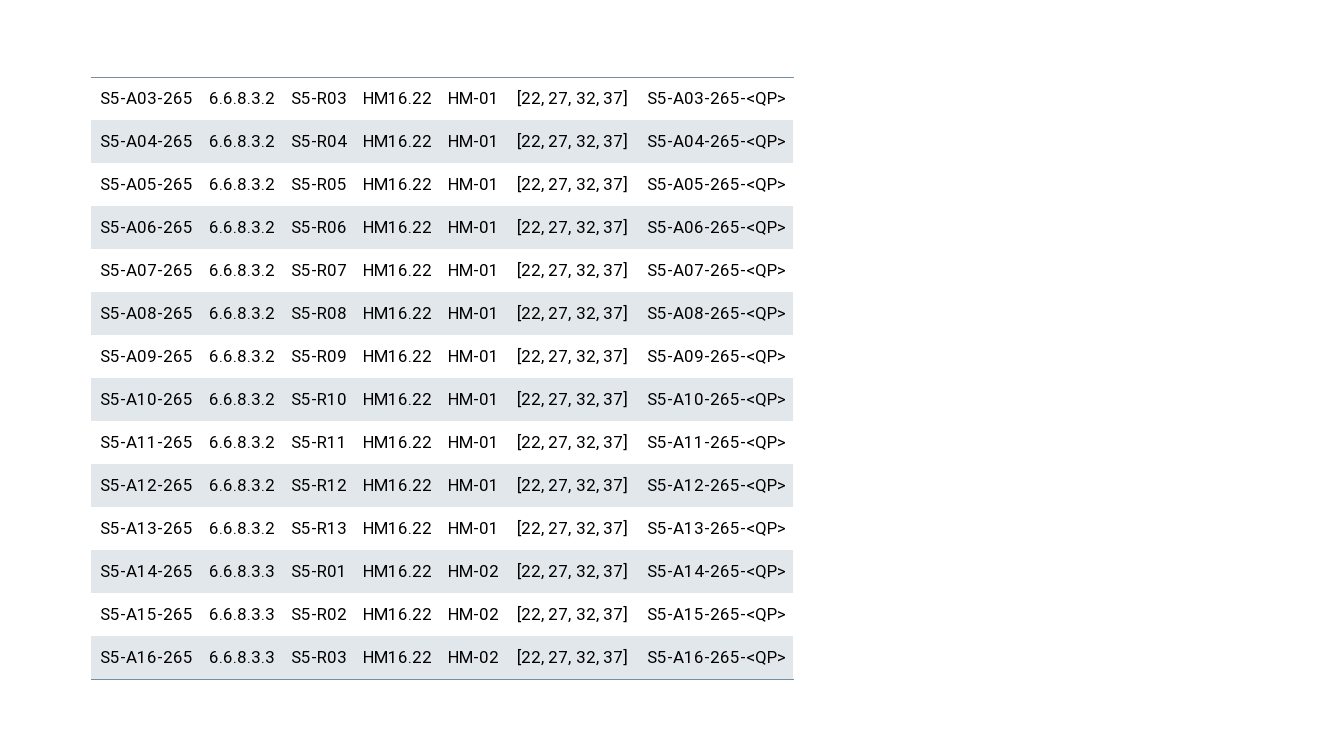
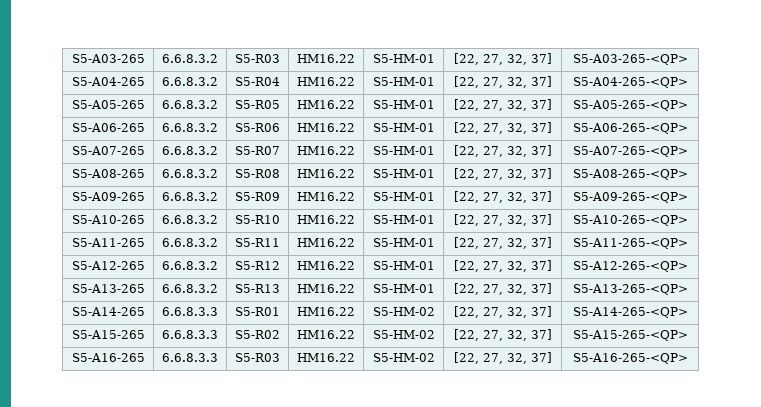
- S5-A03-265 | 6.6.8.3.2 | S5-R03 | HM16.22 | HM-01 | [22, 27, 32, 37] | S5-A03-265-<QP>
+ S5-A03-265 | 6.6.8.3.2 | S5-R03 | HM16.22 | S5-HM-01 | [22, 27, 32, 37] | S5-A03-265-<QP>
- S5-A04-265 | 6.6.8.3.2 | S5-R04 | HM16.22 | HM-01 | [22, 27, 32, 37] | S5-A04-265-<QP>
+ S5-A04-265 | 6.6.8.3.2 | S5-R04 | HM16.22 | S5-HM-01 | [22, 27, 32, 37] | S5-A04-265-<QP>
- S5-A05-265 | 6.6.8.3.2 | S5-R05 | HM16.22 | HM-01 | [22, 27, 32, 37] | S5-A05-265-<QP>
+ S5-A05-265 | 6.6.8.3.2 | S5-R05 | HM16.22 | S5-HM-01 | [22, 27, 32, 37] | S5-A05-265-<QP>
- S5-A06-265 | 6.6.8.3.2 | S5-R06 | HM16.22 | HM-01 | [22, 27, 32, 37] | S5-A06-265-<QP>
+ S5-A06-265 | 6.6.8.3.2 | S5-R06 | HM16.22 | S5-HM-01 | [22, 27, 32, 37] | S5-A06-265-<QP>
- S5-A07-265 | 6.6.8.3.2 | S5-R07 | HM16.22 | HM-01 | [22, 27, 32, 37] | S5-A07-265-<QP>
+ S5-A07-265 | 6.6.8.3.2 | S5-R07 | HM16.22 | S5-HM-01 | [22, 27, 32, 37] | S5-A07-265-<QP>
- S5-A08-265 | 6.6.8.3.2 | S5-R08 | HM16.22 | HM-01 | [22, 27, 32, 37] | S5-A08-265-<QP>
+ S5-A08-265 | 6.6.8.3.2 | S5-R08 | HM16.22 | S5-HM-01 | [22, 27, 32, 37] | S5-A08-265-<QP>
- S5-A09-265 | 6.6.8.3.2 | S5-R09 | HM16.22 | HM-01 | [22, 27, 32, 37] | S5-A09-265-<QP>
+ S5-A09-265 | 6.6.8.3.2 | S5-R09 | HM16.22 | S5-HM-01 | [22, 27, 32, 37] | S5-A09-265-<QP>
- S5-A10-265 | 6.6.8.3.2 | S5-R10 | HM16.22 | HM-01 | [22, 27, 32, 37] | S5-A10-265-<QP>
+ S5-A10-265 | 6.6.8.3.2 | S5-R10 | HM16.22 | S5-HM-01 | [22, 27, 32, 37] | S5-A10-265-<QP>
- S5-A11-265 | 6.6.8.3.2 | S5-R11 | HM16.22 | HM-01 | [22, 27, 32, 37] | S5-A11-265-<QP>
+ S5-A11-265 | 6.6.8.3.2 | S5-R11 | HM16.22 | S5-HM-01 | [22, 27, 32, 37] | S5-A11-265-<QP>
- S5-A12-265 | 6.6.8.3.2 | S5-R12 | HM16.22 | HM-01 | [22, 27, 32, 37] | S5-A12-265-<QP>
+ S5-A12-265 | 6.6.8.3.2 | S5-R12 | HM16.22 | S5-HM-01 | [22, 27, 32, 37] | S5-A12-265-<QP>
- S5-A13-265 | 6.6.8.3.2 | S5-R13 | HM16.22 | HM-01 | [22, 27, 32, 37] | S5-A13-265-<QP>
+ S5-A13-265 | 6.6.8.3.2 | S5-R13 | HM16.22 | S5-HM-01 | [22, 27, 32, 37] | S5-A13-265-<QP>
- S5-A14-265 | 6.6.8.3.3 | S5-R01 | HM16.22 | HM-02 | [22, 27, 32, 37] | S5-A14-265-<QP>
+ S5-A14-265 | 6.6.8.3.3 | S5-R01 | HM16.22 | S5-HM-02 | [22, 27, 32, 37] | S5-A14-265-<QP>
- S5-A15-265 | 6.6.8.3.3 | S5-R02 | HM16.22 | HM-02 | [22, 27, 32, 37] | S5-A15-265-<QP>
+ S5-A15-265 | 6.6.8.3.3 | S5-R02 | HM16.22 | S5-HM-02 | [22, 27, 32, 37] | S5-A15-265-<QP>
- S5-A16-265 | 6.6.8.3.3 | S5-R03 | HM16.22 | HM-02 | [22, 27, 32, 37] | S5-A16-265-<QP>
+ S5-A16-265 | 6.6.8.3.3 | S5-R03 | HM16.22 | S5-HM-02 | [22, 27, 32, 37] | S5-A16-265-<QP>

